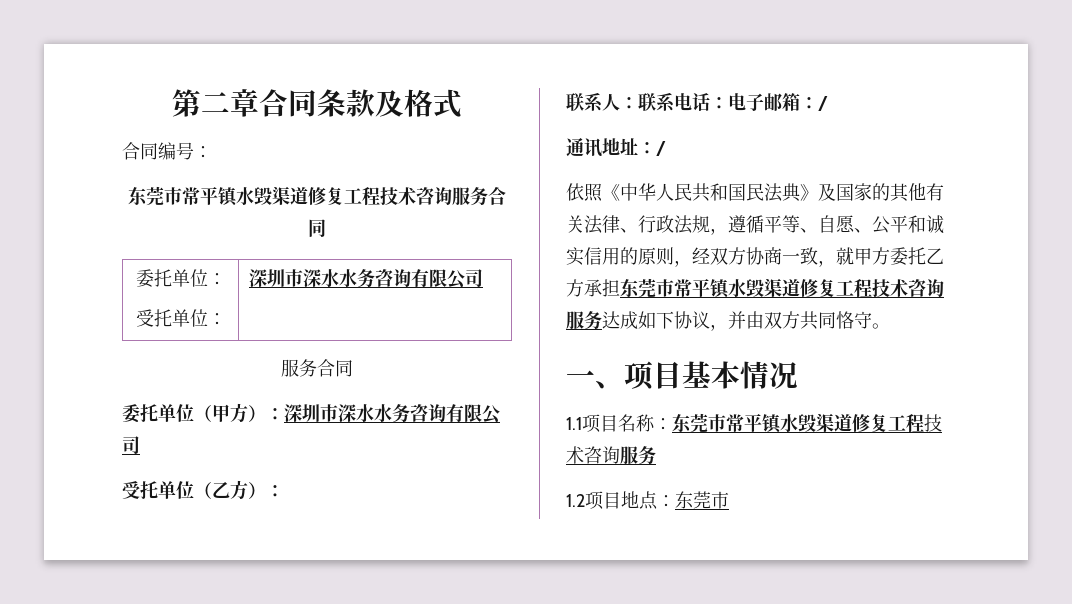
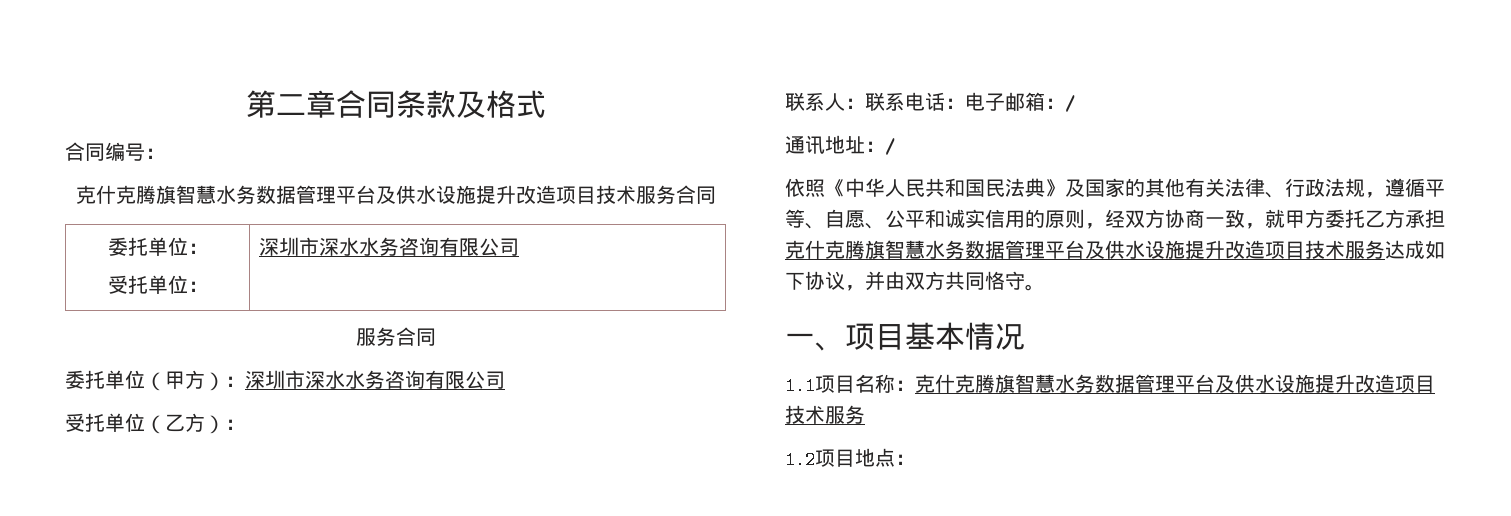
- 东莞市常平镇水毁渠道修复工程技术咨询服务合同
+ 克什克腾旗智慧水务数据管理平台及供水设施提升改造项目技术服务合同
- 依照《中华人民共和国民法典》及国家的其他有关法律、行政法规，遵循平等、自愿、公平和诚实信用的原则，经双方协商一致，就甲方委托乙方承担东莞市常平镇水毁渠道修复工程技术咨询服务达成如下协议，并由双方共同恪守。
+ 依照《中华人民共和国民法典》及国家的其他有关法律、行政法规，遵循平等、自愿、公平和诚实信用的原则，经双方协商一致，就甲方委托乙方承担克什克腾旗智慧水务数据管理平台及供水设施提升改造项目技术服务达成如下协议，并由双方共同恪守。
- 1.1项目名称：东莞市常平镇水毁渠道修复工程技术咨询服务
+ 1.1项目名称：克什克腾旗智慧水务数据管理平台及供水设施提升改造项目技术服务
- 1.2项目地点：东莞市
+ 1.2项目地点：

